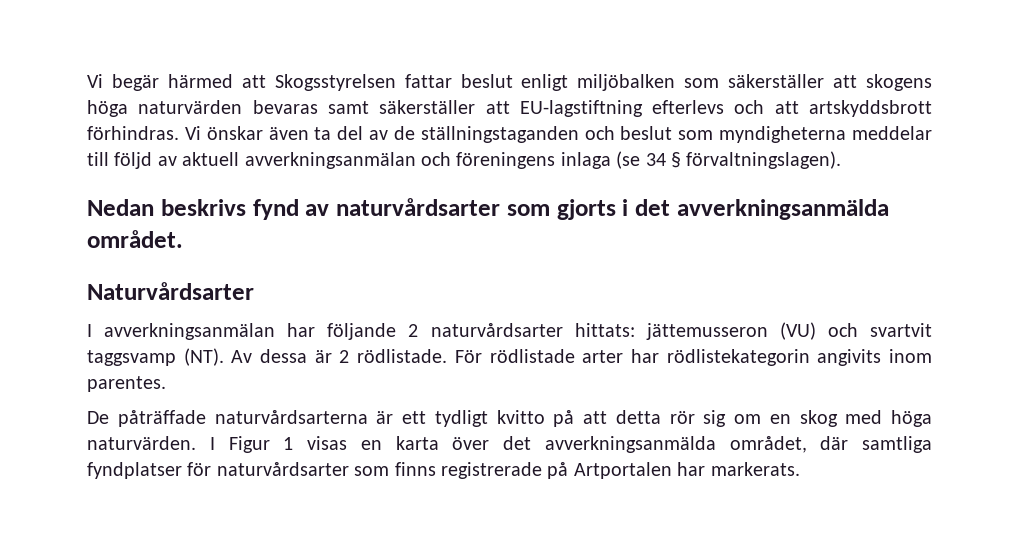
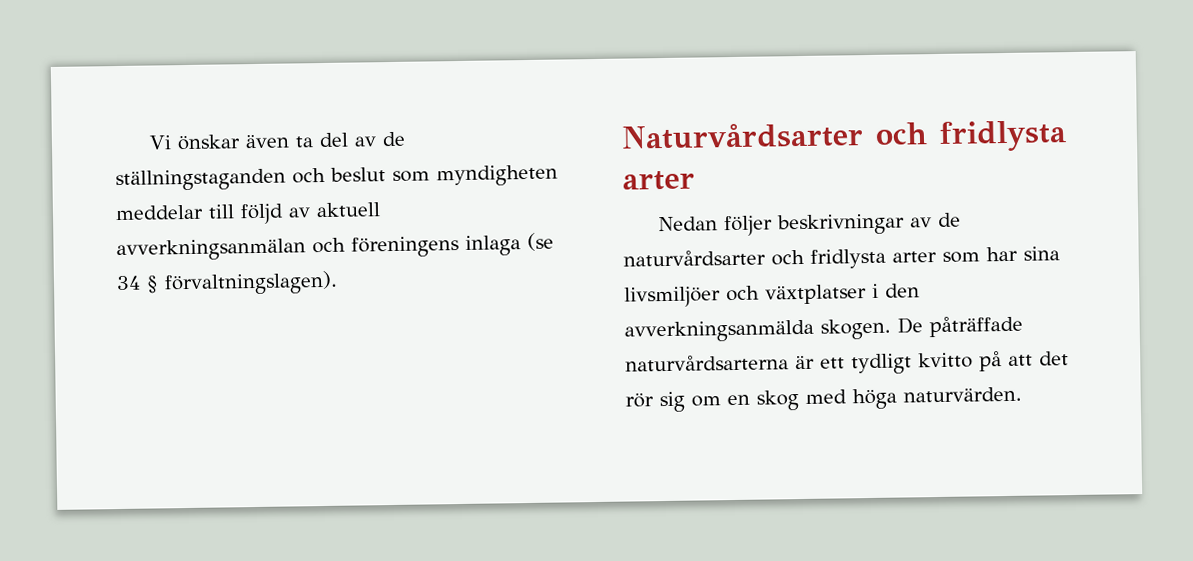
- Vi begär härmed att Skogsstyrelsen fattar beslut enligt miljöbalken som säkerställer att skogens höga naturvärden bevaras samt säkerställer att EU-lagstiftning efterlevs och att artskyddsbrott förhindras. Vi önskar även ta del av de ställningstaganden och beslut som myndigheterna meddelar till följd av aktuell avverkningsanmälan och föreningens inlaga (se 34 § förvaltningslagen).
+ Vi önskar även ta del av de ställningstaganden och beslut som myndigheten meddelar till följd av aktuell avverkningsanmälan och föreningens inlaga (se 34 § förvaltningslagen).
- Nedan beskrivs fynd av naturvårdsarter som gjorts i det avverkningsanmälda området.
- Naturvårdsarter
- I avverkningsanmälan har följande 2 naturvårdsarter hittats: jättemusseron (VU) och svartvit taggsvamp (NT). Av dessa är 2 rödlistade. För rödlistade arter har rödlistekategorin angivits inom parentes.
- De påträffade naturvårdsarterna är ett tydligt kvitto på att detta rör sig om en skog med höga naturvärden. I Figur 1 visas en karta över det avverkningsanmälda området, där samtliga fyndplatser för naturvårdsarter som finns registrerade på Artportalen har markerats.
+ Naturvårdsarter och fridlysta arter
+ Nedan följer beskrivningar av de naturvårdsarter och fridlysta arter som har sina livsmiljöer och växtplatser i den avverkningsanmälda skogen. De påträffade naturvårdsarterna är ett tydligt kvitto på att det rör sig om en skog med höga naturvärden.

